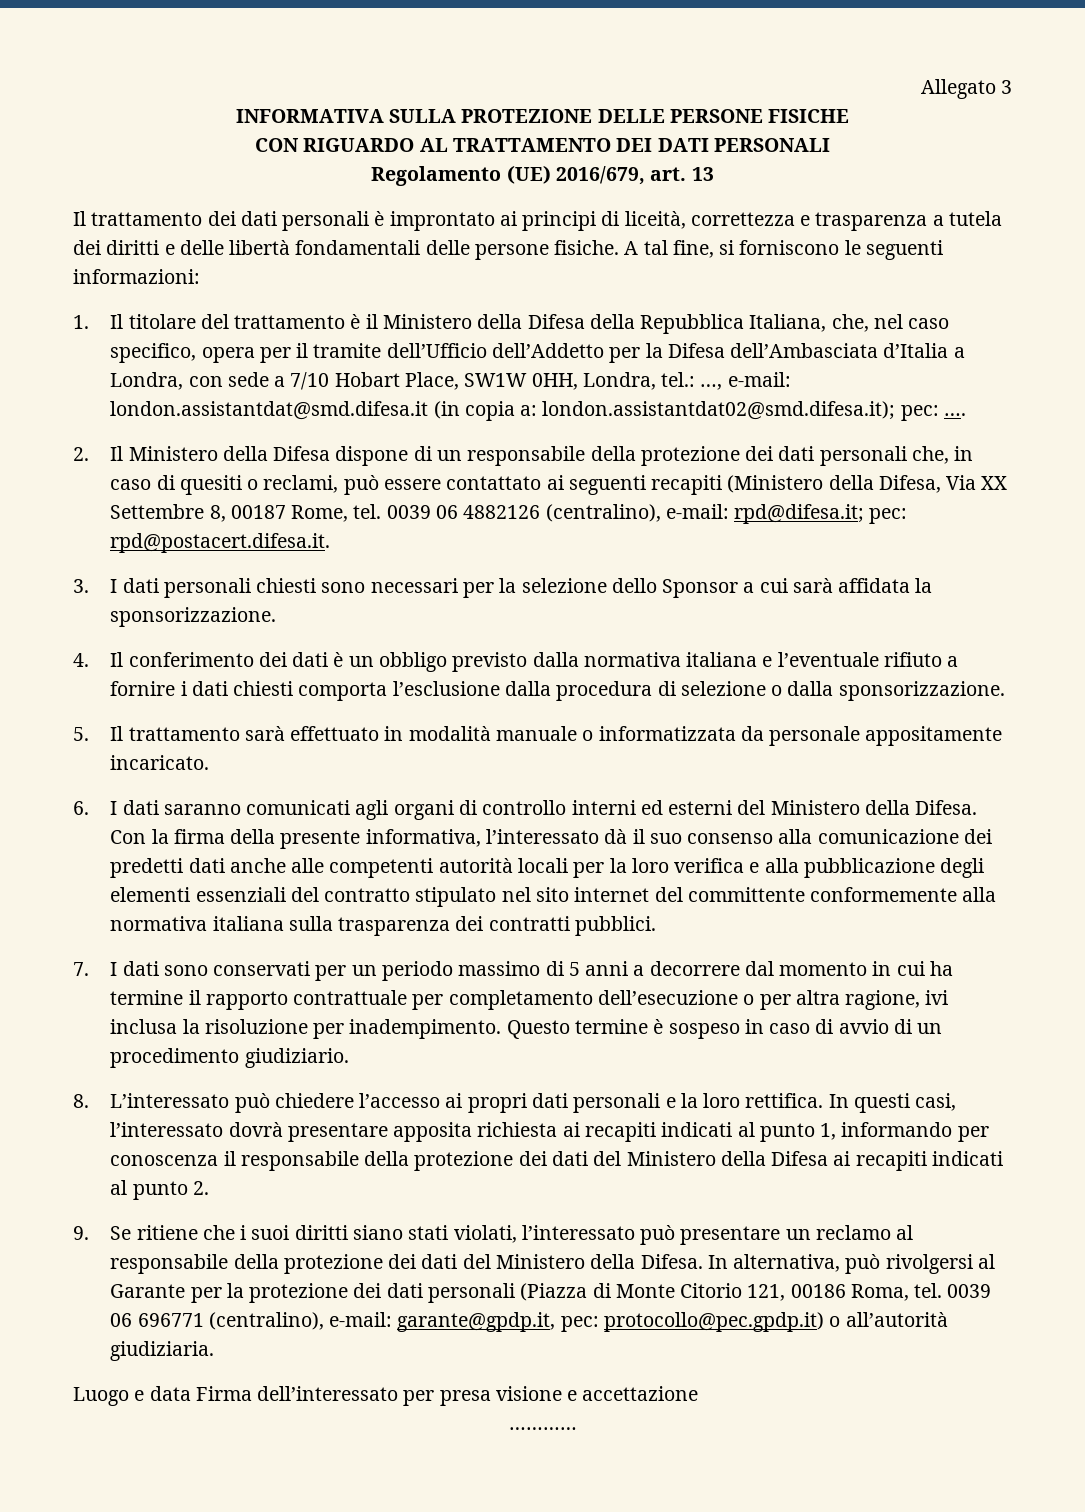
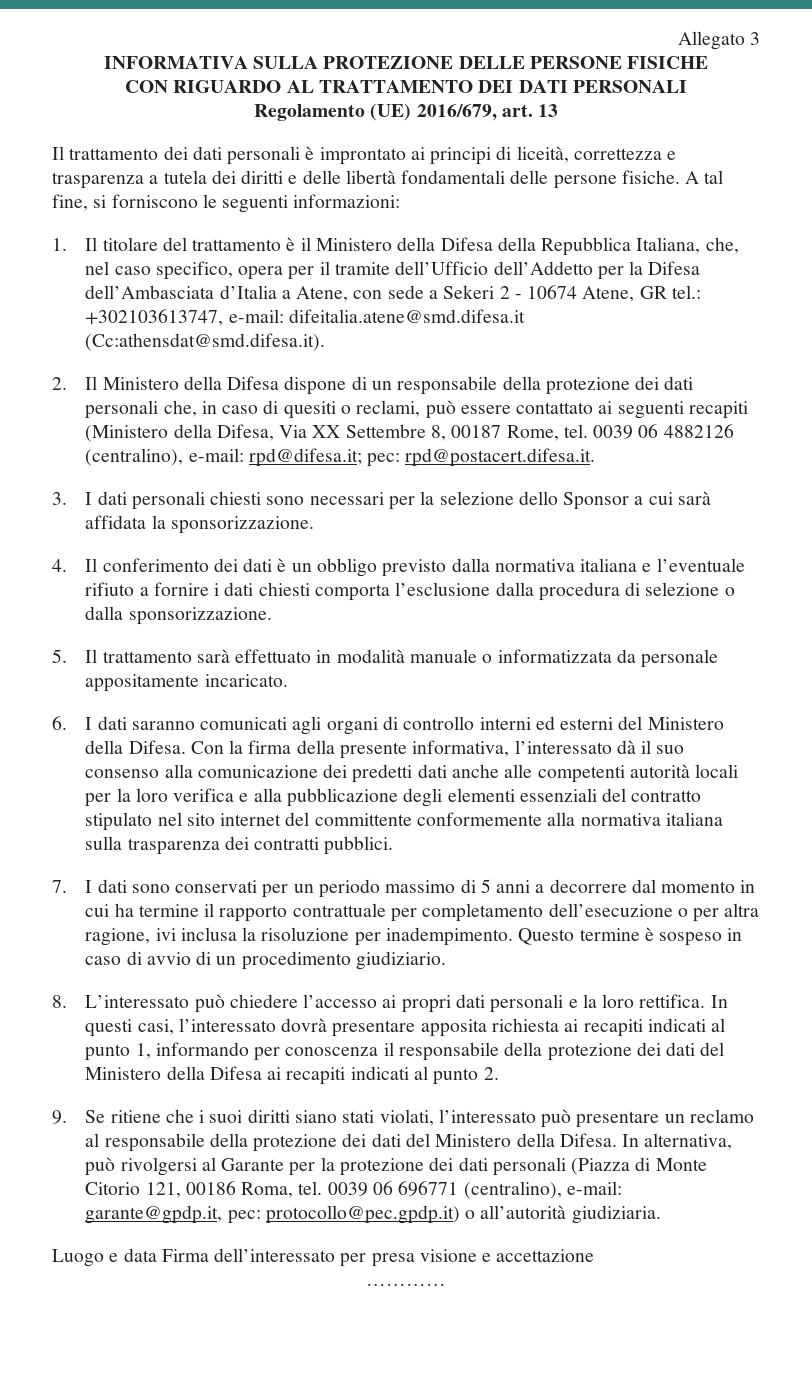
- 1. Il titolare del trattamento è il Ministero della Difesa della Repubblica Italiana, che, nel caso specifico, opera per il tramite dell’Ufficio dell’Addetto per la Difesa dell’Ambasciata d’Italia a Londra, con sede a 7/10 Hobart Place, SW1W 0HH, Londra, tel.: …, e-mail: london.assistantdat@smd.difesa.it (in copia a: london.assistantdat02@smd.difesa.it); pec: ….
+ 1. Il titolare del trattamento è il Ministero della Difesa della Repubblica Italiana, che, nel caso specifico, opera per il tramite dell’Ufficio dell’Addetto per la Difesa dell’Ambasciata d’Italia a Atene, con sede a Sekeri 2 - 10674 Atene, GR tel.: +302103613747, e-mail: difeitalia.atene@smd.difesa.it (Cc:athensdat@smd.difesa.it).

